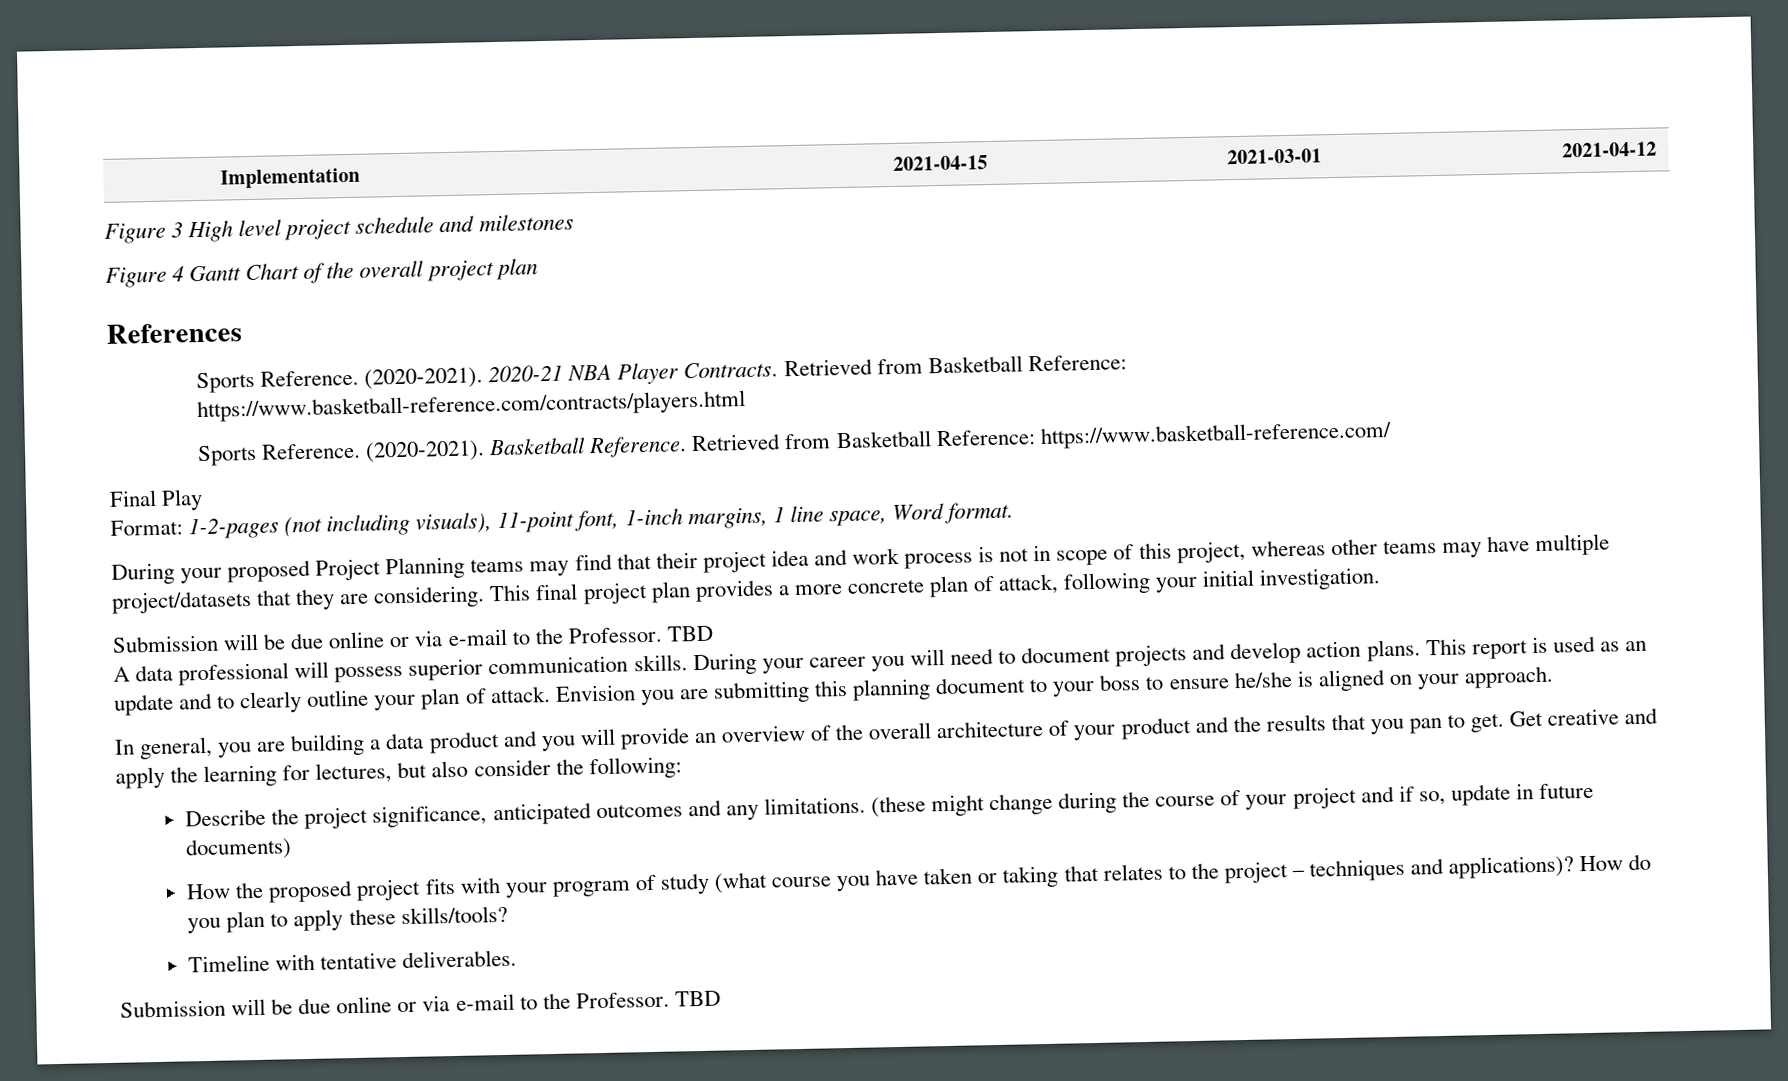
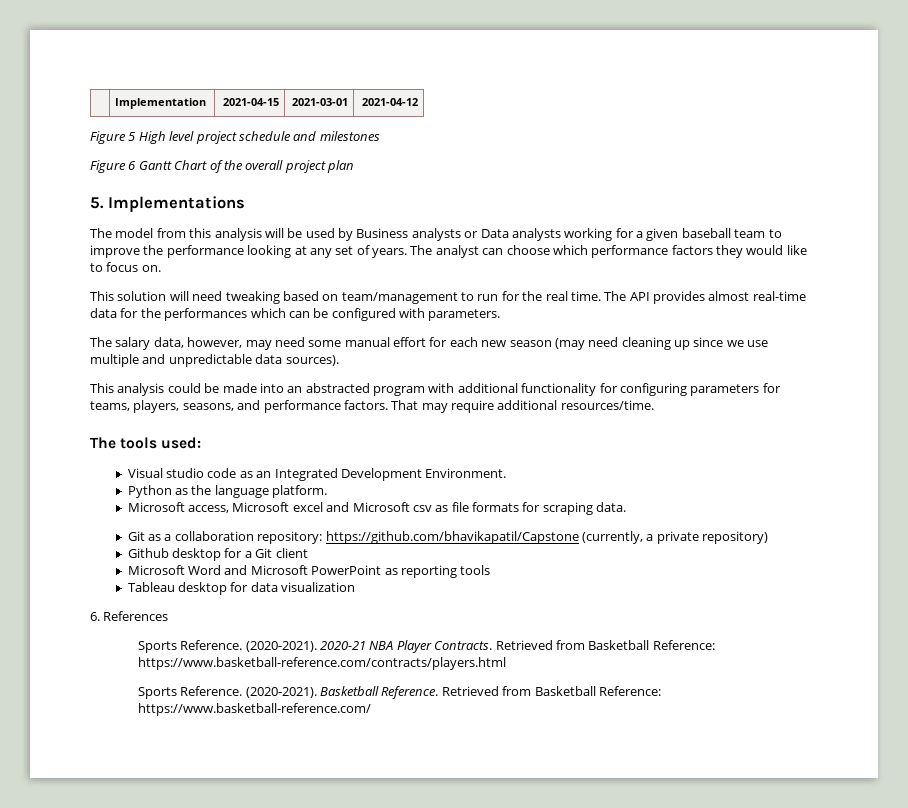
- Figure 3 High level project schedule and milestones
+ Figure 5 High level project schedule and milestones
- Figure 4 Gantt Chart of the overall project plan
+ Figure 6 Gantt Chart of the overall project plan
- References
+ 5. Implementations
+ The model from this analysis will be used by Business analysts or Data analysts working for a given baseball team to improve the performance looking at any set of years. The analyst can choose which performance factors they would like to focus on.
+ This solution will need tweaking based on team/management to run for the real time. The API provides almost real-time data for the performances which can be configured with parameters.
+ The salary data, however, may need some manual effort for each new season (may need cleaning up since we use multiple and unpredictable data sources).
+ This analysis could be made into an abstracted program with additional functionality for configuring parameters for teams, players, seasons, and performance factors. That may require additional resources/time.
+ The tools used:
+ Visual studio code as an Integrated Development Environment.
+ Python as the language platform.
+ Microsoft access, Microsoft excel and Microsoft csv as file formats for scraping data.
+ Git as a collaboration repository: https://github.com/bhavikapatil/Capstone (currently, a private repository)
+ Github desktop for a Git client
+ Microsoft Word and Microsoft PowerPoint as reporting tools
+ Tableau desktop for data visualization
+ 6. References
- Final Play
- Format: 1-2-pages (not including visuals), 11-point font, 1-inch margins, 1 line space, Word format.
- During your proposed Project Planning teams may find that their project idea and work process is not in scope of this project, whereas other teams may have multiple project/datasets that they are considering. This final project plan provides a more concrete plan of attack, following your initial investigation.
- Submission will be due online or via e-mail to the Professor. TBD
- A data professional will possess superior communication skills. During your career you will need to document projects and develop action plans. This report is used as an update and to clearly outline your plan of attack. Envision you are submitting this planning document to your boss to ensure he/she is aligned on your approach.
- In general, you are building a data product and you will provide an overview of the overall architecture of your product and the results that you pan to get. Get creative and apply the learning for lectures, but also consider the following:
- Describe the project significance, anticipated outcomes and any limitations. (these might change during the course of your project and if so, update in future documents)
- How the proposed project fits with your program of study (what course you have taken or taking that relates to the project – techniques and applications)? How do you plan to apply these skills/tools?
- Timeline with tentative deliverables.
- Submission will be due online or via e-mail to the Professor. TBD

